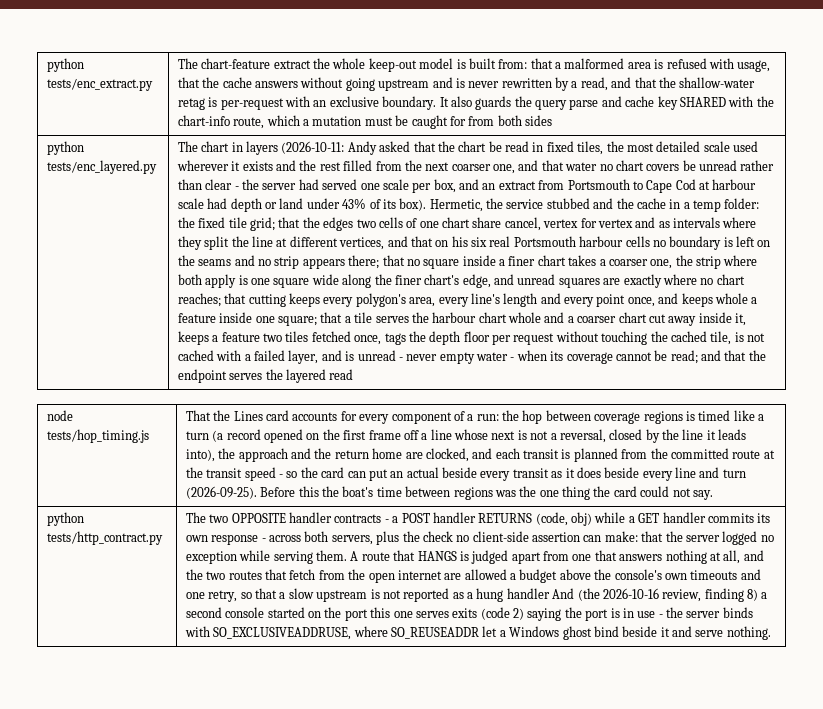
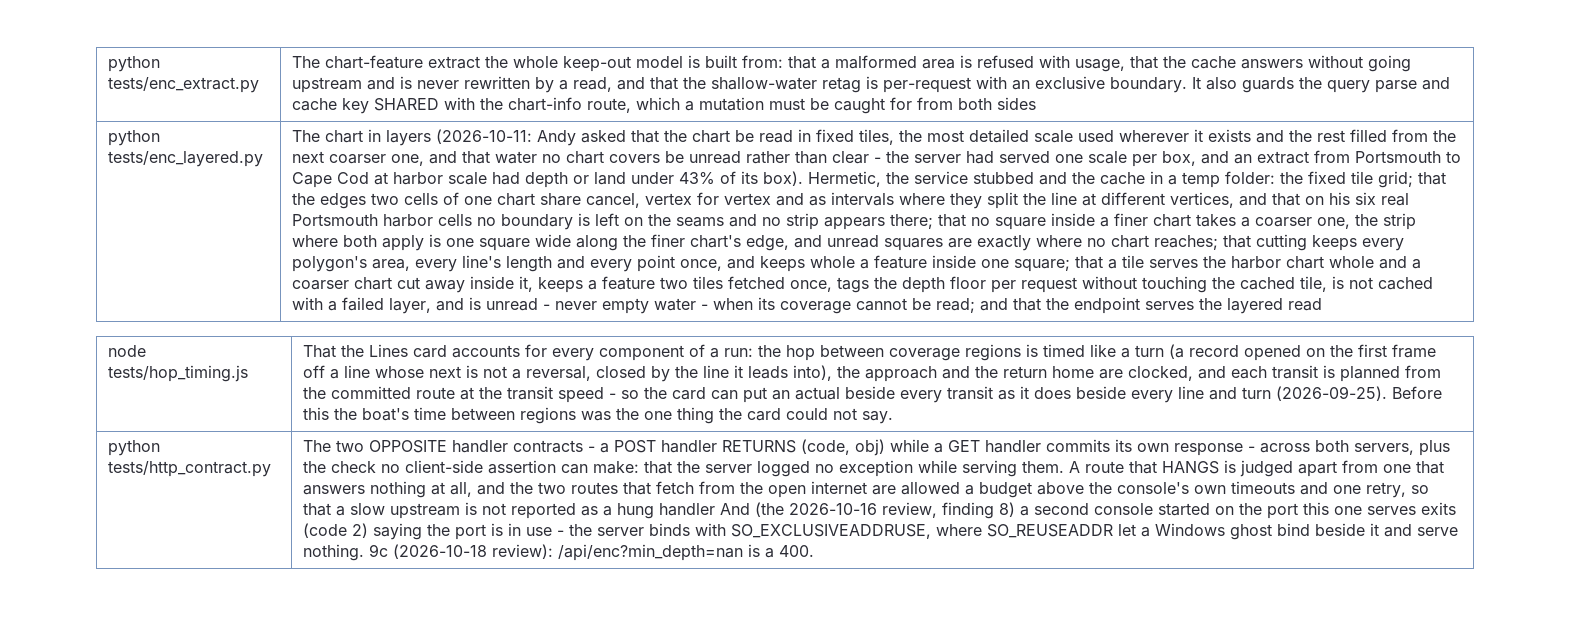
- Andy asked that the chart be read in fixed tiles, the most detailed scale used wherever it exists and the rest filled from the next coarser one, and that water no chart covers be unread rather than clear - the server had served one scale per box, and an extract from Portsmouth to Cape Cod at harbour scale had depth or land under 43% of its box).
+ Andy asked that the chart be read in fixed tiles, the most detailed scale used wherever it exists and the rest filled from the next coarser one, and that water no chart covers be unread rather than clear - the server had served one scale per box, and an extract from Portsmouth to Cape Cod at harbor scale had depth or land under 43% of its box).
- that the edges two cells of one chart share cancel, vertex for vertex and as intervals where they split the line at different vertices, and that on his six real Portsmouth harbour cells no boundary is left on the seams and no strip appears there;
+ that the edges two cells of one chart share cancel, vertex for vertex and as intervals where they split the line at different vertices, and that on his six real Portsmouth harbor cells no boundary is left on the seams and no strip appears there;
- that a tile serves the harbour chart whole and a coarser chart cut away inside it, keeps a feature two tiles fetched once, tags the depth floor per request without touching the cached tile, is not cached with a failed layer, and is unread - never empty water - when its coverage cannot be read;
+ that a tile serves the harbor chart whole and a coarser chart cut away inside it, keeps a feature two tiles fetched once, tags the depth floor per request without touching the cached tile, is not cached with a failed layer, and is unread - never empty water - when its coverage cannot be read;
+ 9c (2026-10-18 review): /api/enc?min_depth=nan is a 400.

